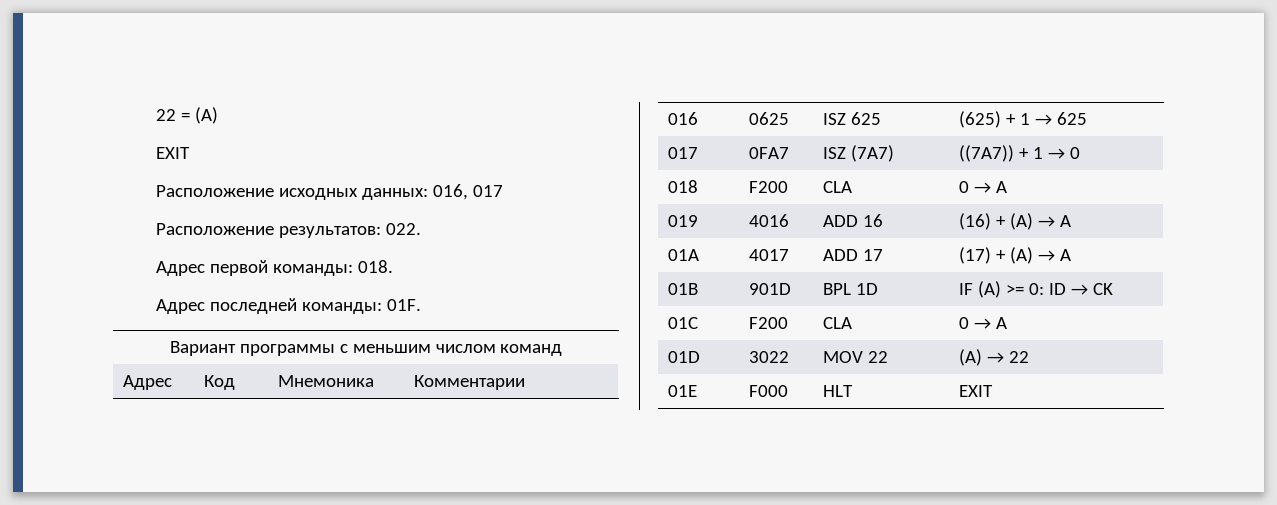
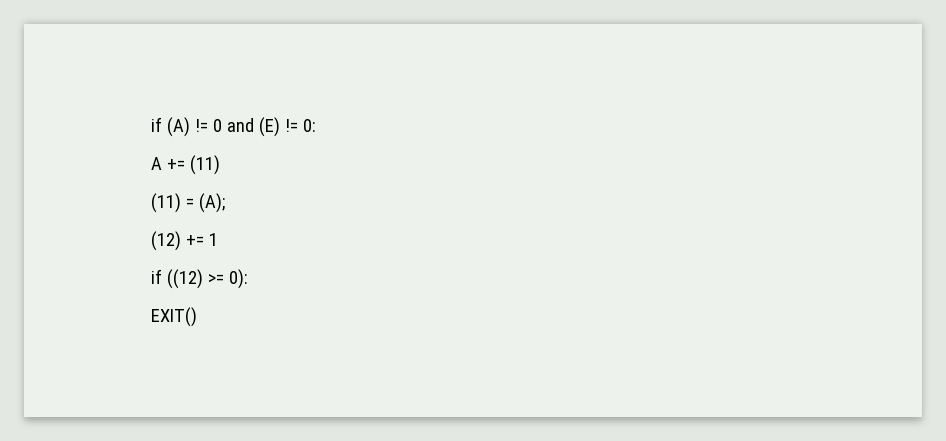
- 22 = (A)
- EXIT
- Расположение исходных данных: 016, 017
- Расположение результатов: 022.
- Адрес первой команды: 018.
- Адрес последней команды: 01F.
- Вариант программы с меньшим числом команд
- Адрес | Код | Мнемоника | Комментарии
- 016 | 0625 | ISZ 625 | (625) + 1 → 625
- 017 | 0FA7 | ISZ (7A7) | ((7A7)) + 1 → 0
- 018 | F200 | CLA | 0 → A
- 019 | 4016 | ADD 16 | (16) + (A) → A
- 01A | 4017 | ADD 17 | (17) + (A) → A
- 01B | 901D | BPL 1D | IF (A) >= 0: ID → CK
- 01C | F200 | CLA | 0 → A
- 01D | 3022 | MOV 22 | (A) → 22
- 01E | F000 | HLT | EXIT
+ if (A) != 0 and (E) != 0:
+ A += (11)
+ (11) = (A);
+ (12) += 1
+ if ((12) >= 0):
+ EXIT()

